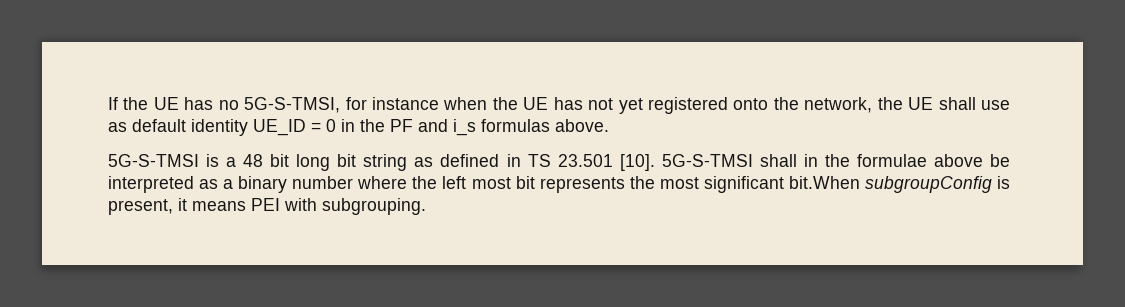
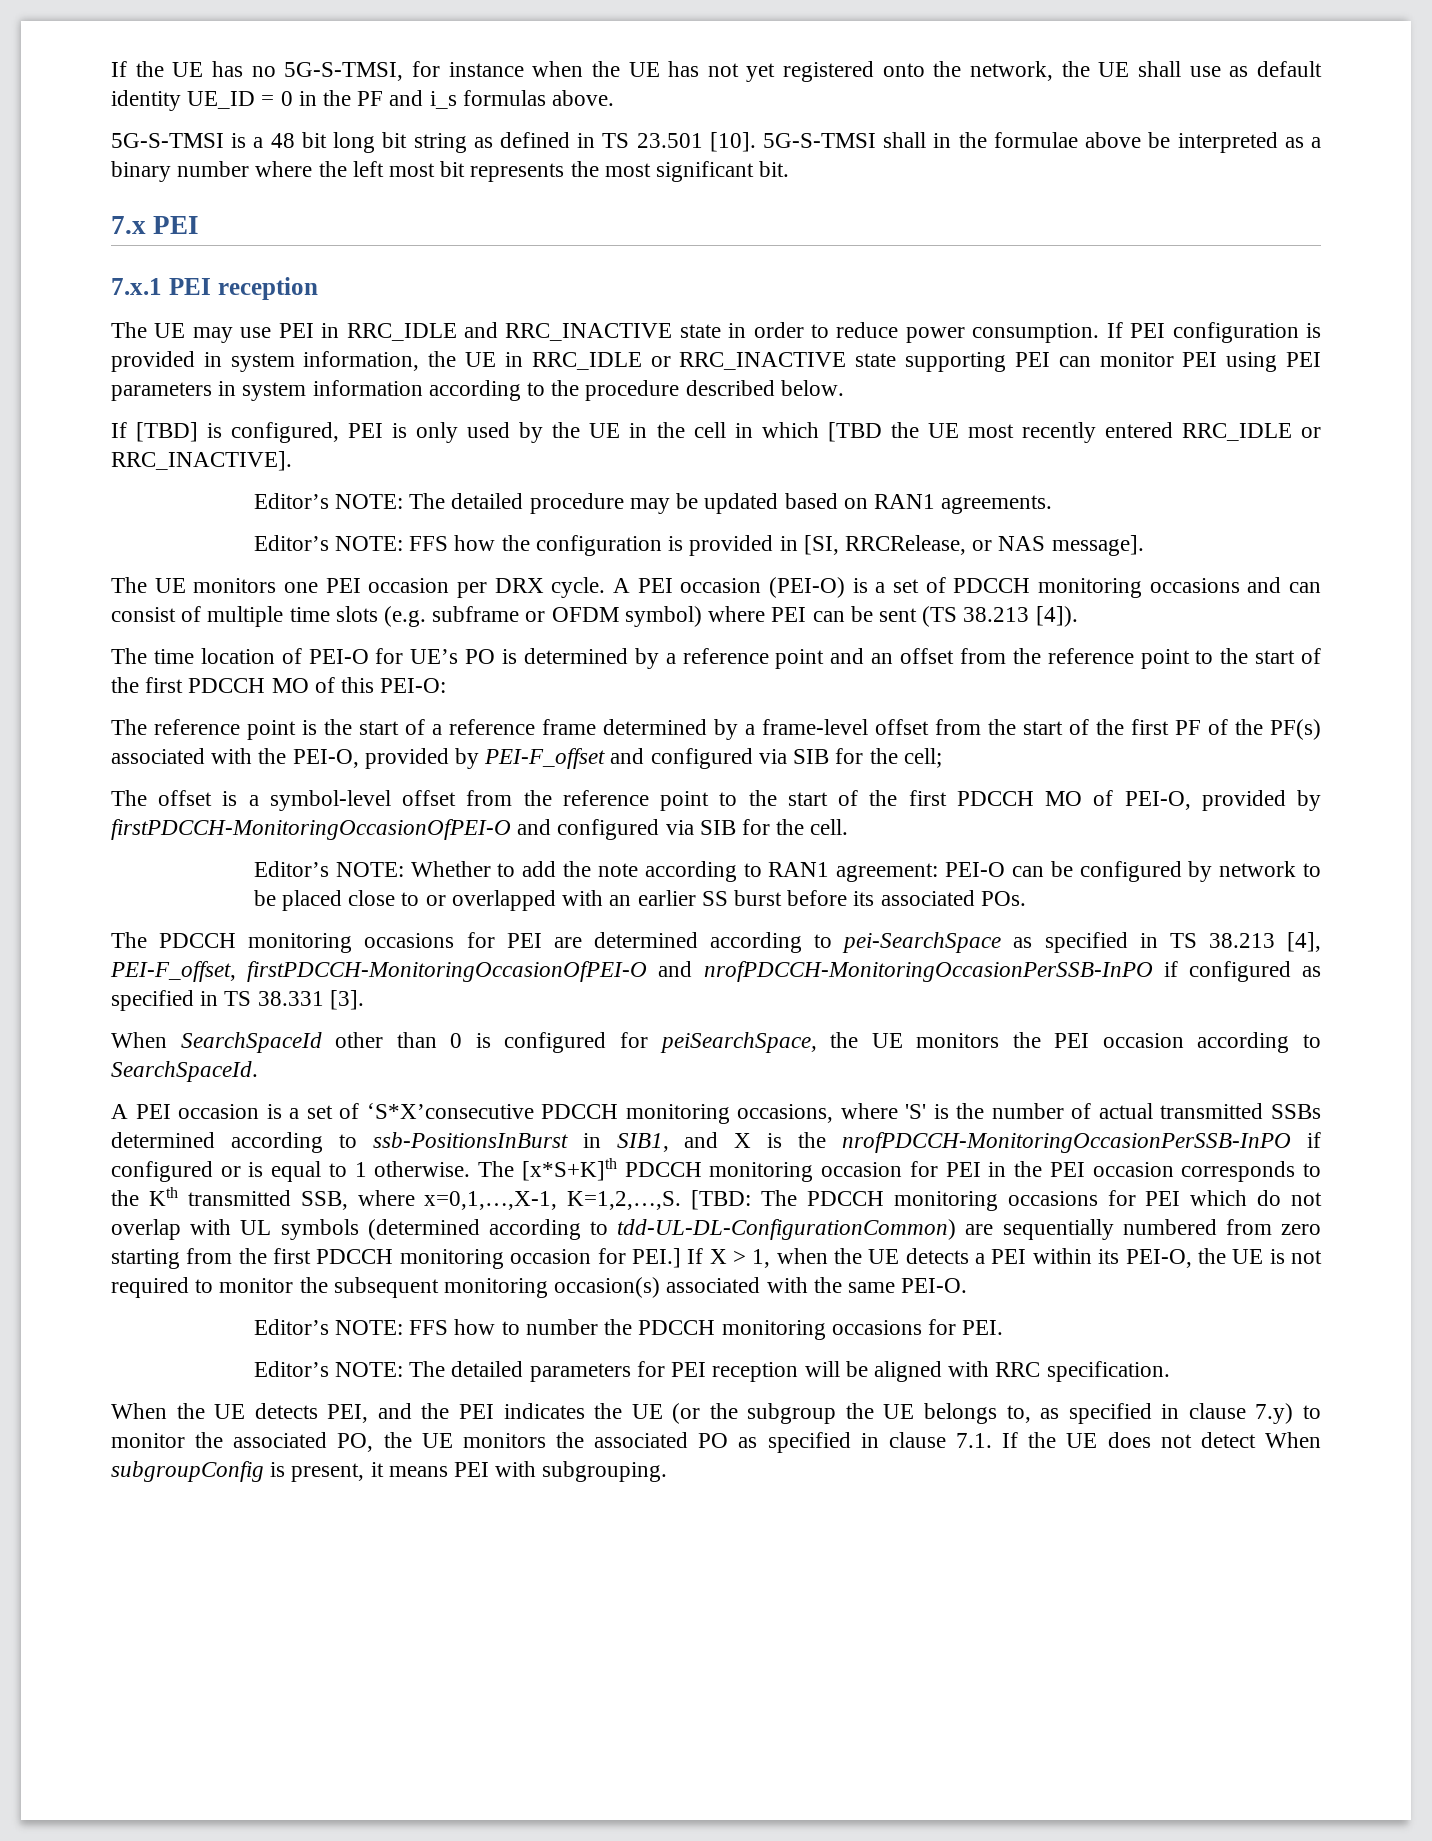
- 5G-S-TMSI shall in the formulae above be interpreted as a binary number where the left most bit represents the most significant bit.When subgroupConfig is present, it means PEI with subgrouping.
+ 5G-S-TMSI shall in the formulae above be interpreted as a binary number where the left most bit represents the most significant bit.
+ 7.x PEI
+ 7.x.1 PEI reception
+ The UE may use PEI in RRC_IDLE and RRC_INACTIVE state in order to reduce power consumption. If PEI configuration is provided in system information, the UE in RRC_IDLE or RRC_INACTIVE state supporting PEI can monitor PEI using PEI parameters in system information according to the procedure described below.
+ If [TBD] is configured, PEI is only used by the UE in the cell in which [TBD the UE most recently entered RRC_IDLE or RRC_INACTIVE].
+ Editor’s NOTE: The detailed procedure may be updated based on RAN1 agreements.
+ Editor’s NOTE: FFS how the configuration is provided in [SI, RRCRelease, or NAS message].
+ The UE monitors one PEI occasion per DRX cycle. A PEI occasion (PEI-O) is a set of PDCCH monitoring occasions and can consist of multiple time slots (e.g. subframe or OFDM symbol) where PEI can be sent (TS 38.213 [4]).
+ The time location of PEI-O for UE’s PO is determined by a reference point and an offset from the reference point to the start of the first PDCCH MO of this PEI-O:
+ The reference point is the start of a reference frame determined by a frame-level offset from the start of the first PF of the PF(s) associated with the PEI-O, provided by PEI-F_offset and configured via SIB for the cell;
+ The offset is a symbol-level offset from the reference point to the start of the first PDCCH MO of PEI-O, provided by firstPDCCH-MonitoringOccasionOfPEI-O and configured via SIB for the cell.
+ Editor’s NOTE: Whether to add the note according to RAN1 agreement: PEI-O can be configured by network to be placed close to or overlapped with an earlier SS burst before its associated POs.
+ The PDCCH monitoring occasions for PEI are determined according to pei-SearchSpace as specified in TS 38.213 [4], PEI-F_offset, firstPDCCH-MonitoringOccasionOfPEI-O and nrofPDCCH-MonitoringOccasionPerSSB-InPO if configured as specified in TS 38.331 [3].
+ When SearchSpaceId other than 0 is configured for peiSearchSpace, the UE monitors the PEI occasion according to SearchSpaceId.
+ A PEI occasion is a set of ‘S*X’consecutive PDCCH monitoring occasions, where 'S' is the number of actual transmitted SSBs determined according to ssb-PositionsInBurst in SIB1, and X is the nrofPDCCH-MonitoringOccasionPerSSB-InPO if configured or is equal to 1 otherwise. The [x*S+K]th PDCCH monitoring occasion for PEI in the PEI occasion corresponds to the Kth transmitted SSB, where x=0,1,…,X-1, K=1,2,…,S. [TBD: The PDCCH monitoring occasions for PEI which do not overlap with UL symbols (determined according to tdd-UL-DL-ConfigurationCommon) are sequentially numbered from zero starting from the first PDCCH monitoring occasion for PEI.] If X > 1, when the UE detects a PEI within its PEI-O, the UE is not required to monitor the subsequent monitoring occasion(s) associated with the same PEI-O.
+ Editor’s NOTE: FFS how to number the PDCCH monitoring occasions for PEI.
+ Editor’s NOTE: The detailed parameters for PEI reception will be aligned with RRC specification.
+ When the UE detects PEI, and the PEI indicates the UE (or the subgroup the UE belongs to, as specified in clause 7.y) to monitor the associated PO, the UE monitors the associated PO as specified in clause 7.1. If the UE does not detect When subgroupConfig is present, it means PEI with subgrouping.

